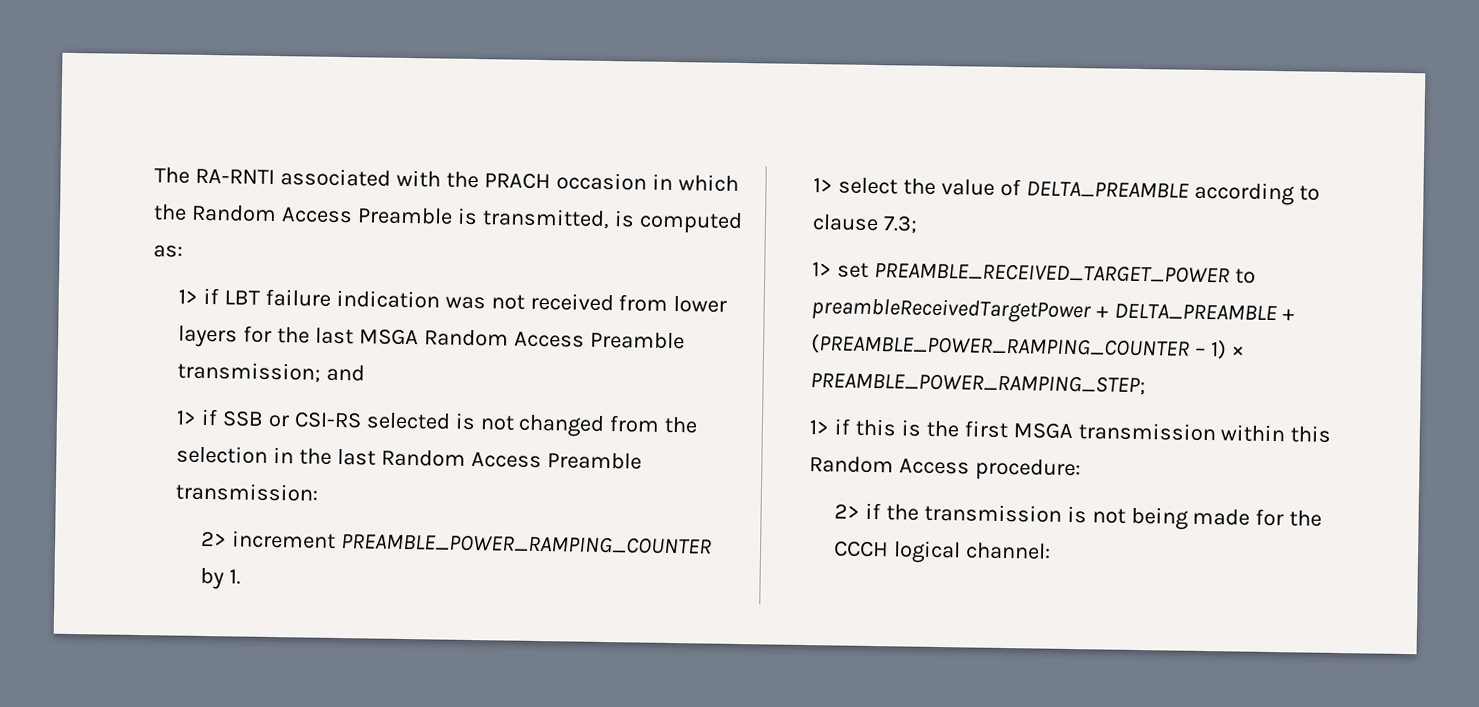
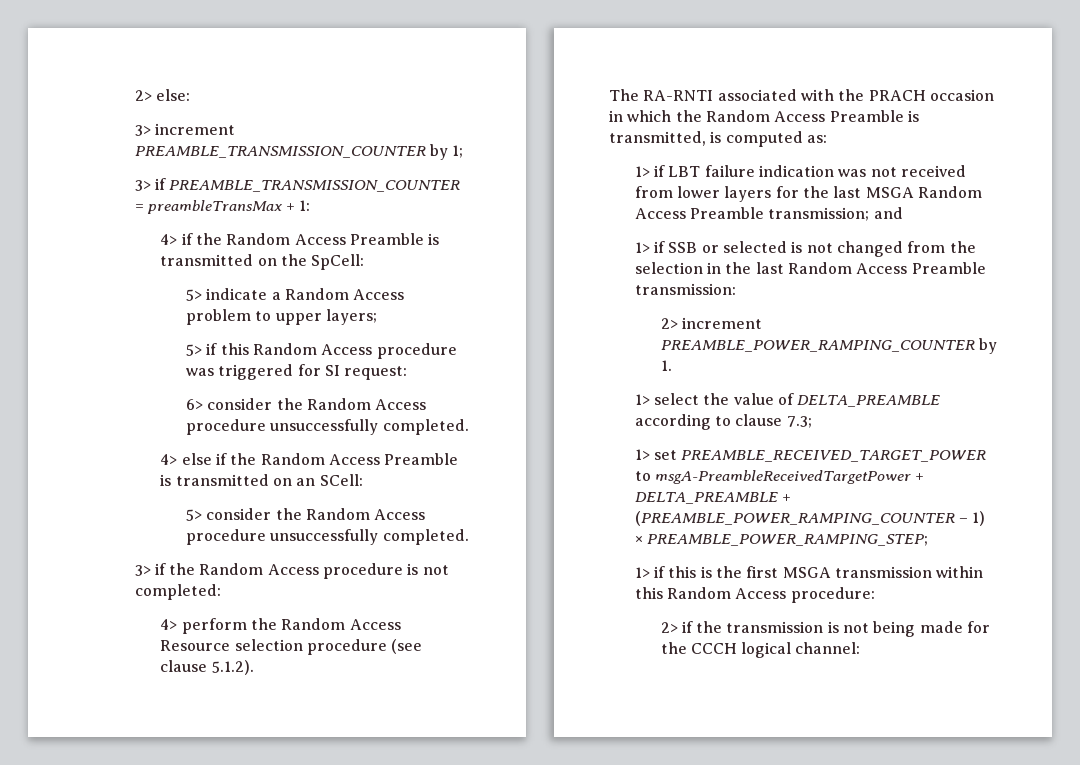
+ 2> else:
+ 3> increment PREAMBLE_TRANSMISSION_COUNTER by 1;
+ 3> if PREAMBLE_TRANSMISSION_COUNTER = preambleTransMax + 1:
+ 4> if the Random Access Preamble is transmitted on the SpCell:
+ 5> indicate a Random Access problem to upper layers;
+ 5> if this Random Access procedure was triggered for SI request:
+ 6> consider the Random Access procedure unsuccessfully completed.
+ 4> else if the Random Access Preamble is transmitted on an SCell:
+ 5> consider the Random Access procedure unsuccessfully completed.
+ 3> if the Random Access procedure is not completed:
+ 4> perform the Random Access Resource selection procedure (see clause 5.1.2).
- 1> if SSB or CSI-RS selected is not changed from the selection in the last Random Access Preamble transmission:
+ 1> if SSB or selected is not changed from the selection in the last Random Access Preamble transmission:
- 1> set PREAMBLE_RECEIVED_TARGET_POWER to preambleReceivedTargetPower + DELTA_PREAMBLE + (PREAMBLE_POWER_RAMPING_COUNTER – 1) × PREAMBLE_POWER_RAMPING_STEP;
+ 1> set PREAMBLE_RECEIVED_TARGET_POWER to msgA-PreambleReceivedTargetPower + DELTA_PREAMBLE + (PREAMBLE_POWER_RAMPING_COUNTER – 1) × PREAMBLE_POWER_RAMPING_STEP;

